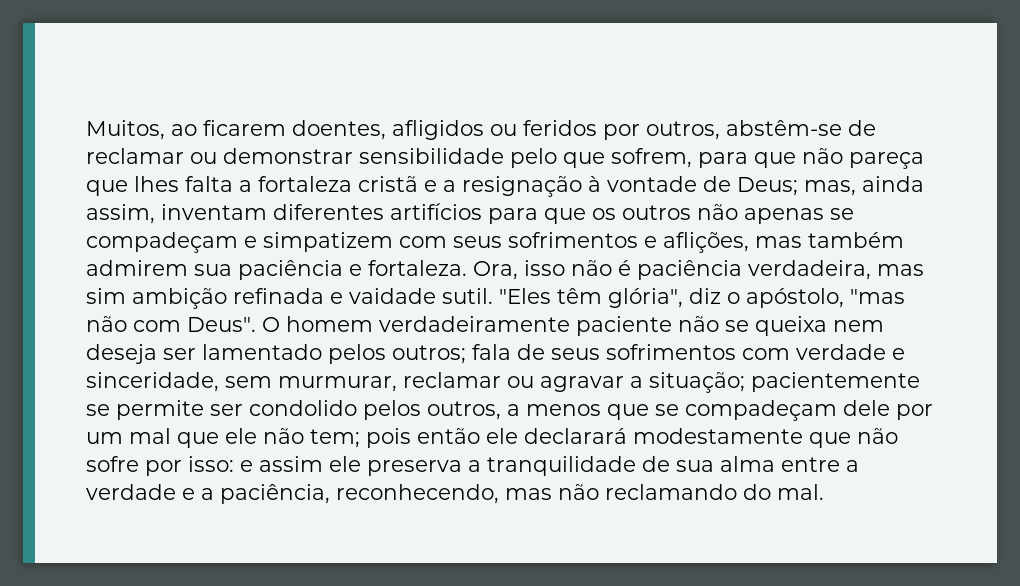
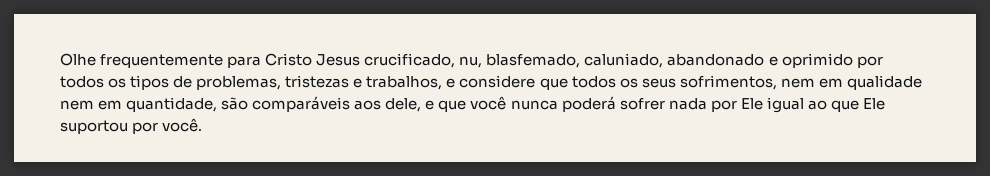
- Muitos, ao ficarem doentes, afligidos ou feridos por outros, abstêm-se de reclamar ou demonstrar sensibilidade pelo que sofrem, para que não pareça que lhes falta a fortaleza cristã e a resignação à vontade de Deus; mas, ainda assim, inventam diferentes artifícios para que os outros não apenas se compadeçam e simpatizem com seus sofrimentos e aflições, mas também admirem sua paciência e fortaleza. Ora, isso não é paciência verdadeira, mas sim ambição refinada e vaidade sutil. "Eles têm glória", diz o apóstolo, "mas não com Deus". O homem verdadeiramente paciente não se queixa nem deseja ser lamentado pelos outros; fala de seus sofrimentos com verdade e sinceridade, sem murmurar, reclamar ou agravar a situação; pacientemente se permite ser condolido pelos outros, a menos que se compadeçam dele por um mal que ele não tem; pois então ele declarará modestamente que não sofre por isso: e assim ele preserva a tranquilidade de sua alma entre a verdade e a paciência, reconhecendo, mas não reclamando do mal.
+ Olhe frequentemente para Cristo Jesus crucificado, nu, blasfemado, caluniado, abandonado e oprimido por todos os tipos de problemas, tristezas e trabalhos, e considere que todos os seus sofrimentos, nem em qualidade nem em quantidade, são comparáveis aos dele, e que você nunca poderá sofrer nada por Ele igual ao que Ele suportou por você.

